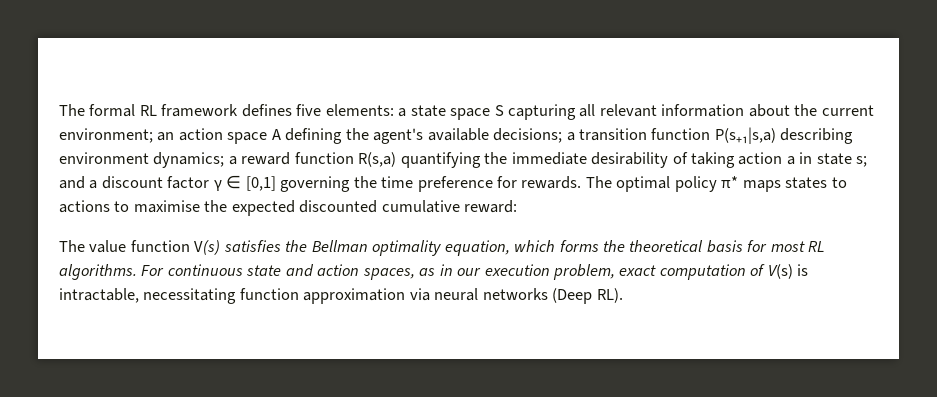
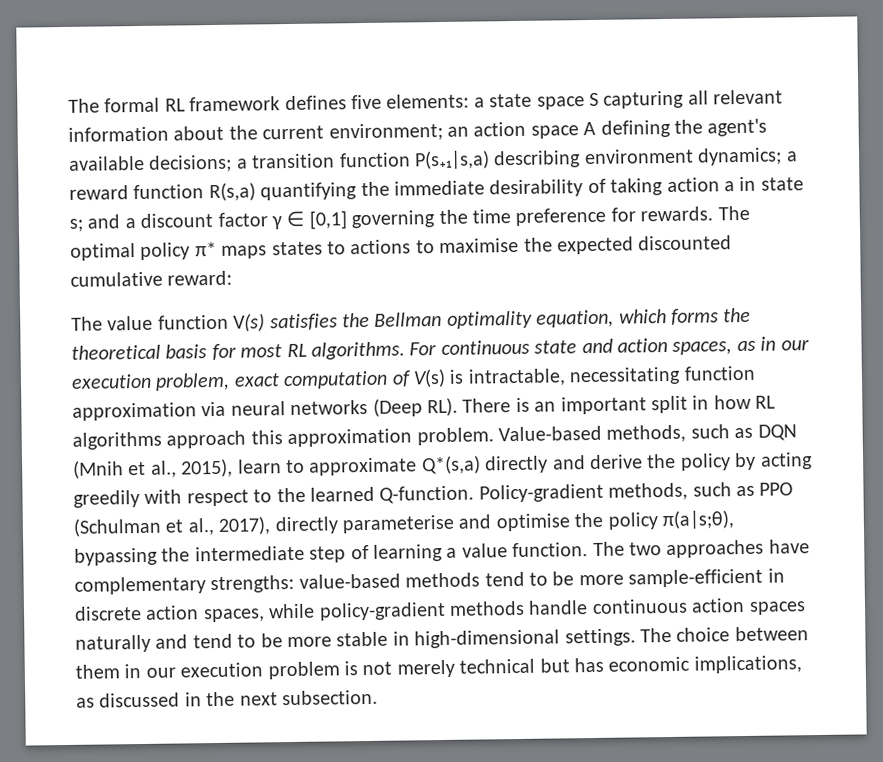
- For continuous state and action spaces, as in our execution problem, exact computation of V(s) is intractable, necessitating function approximation via neural networks (Deep RL).
+ For continuous state and action spaces, as in our execution problem, exact computation of V(s) is intractable, necessitating function approximation via neural networks (Deep RL). There is an important split in how RL algorithms approach this approximation problem. Value-based methods, such as DQN (Mnih et al., 2015), learn to approximate Q*(s,a) directly and derive the policy by acting greedily with respect to the learned Q-function. Policy-gradient methods, such as PPO (Schulman et al., 2017), directly parameterise and optimise the policy π(a|s;θ), bypassing the intermediate step of learning a value function. The two approaches have complementary strengths: value-based methods tend to be more sample-efficient in discrete action spaces, while policy-gradient methods handle continuous action spaces naturally and tend to be more stable in high-dimensional settings. The choice between them in our execution problem is not merely technical but has economic implications, as discussed in the next subsection.

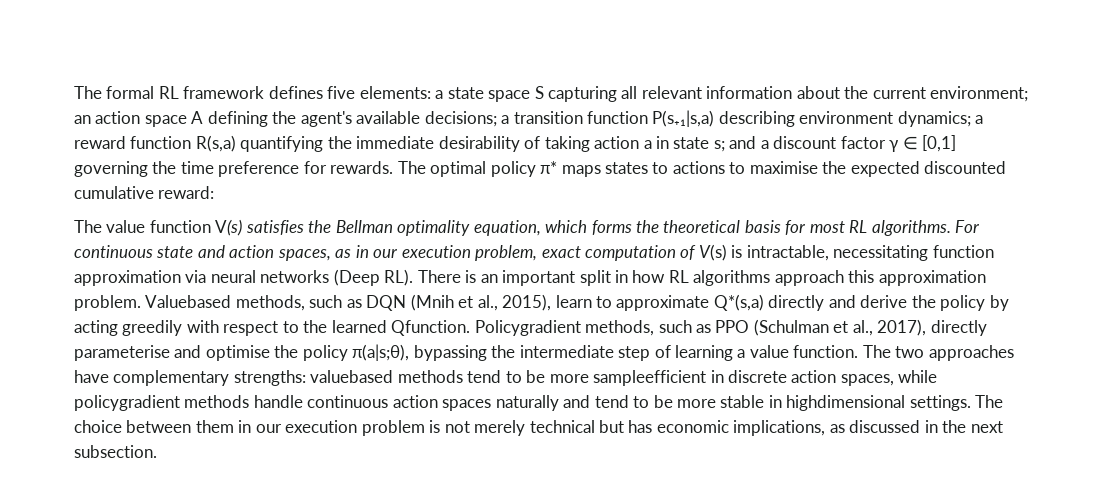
- Value-based methods, such as DQN (Mnih et al., 2015), learn to approximate Q*(s,a) directly and derive the policy by acting greedily with respect to the learned Q-function. Policy-gradient methods, such as PPO (Schulman et al., 2017), directly parameterise and optimise the policy π(a|s;θ), bypassing the intermediate step of learning a value function.
+ Valuebased methods, such as DQN (Mnih et al., 2015), learn to approximate Q*(s,a) directly and derive the policy by acting greedily with respect to the learned Qfunction. Policygradient methods, such as PPO (Schulman et al., 2017), directly parameterise and optimise the policy π(a|s;θ), bypassing the intermediate step of learning a value function.
- The two approaches have complementary strengths: value-based methods tend to be more sample-efficient in discrete action spaces, while policy-gradient methods handle continuous action spaces naturally and tend to be more stable in high-dimensional settings.
+ The two approaches have complementary strengths: valuebased methods tend to be more sampleefficient in discrete action spaces, while policygradient methods handle continuous action spaces naturally and tend to be more stable in highdimensional settings.

